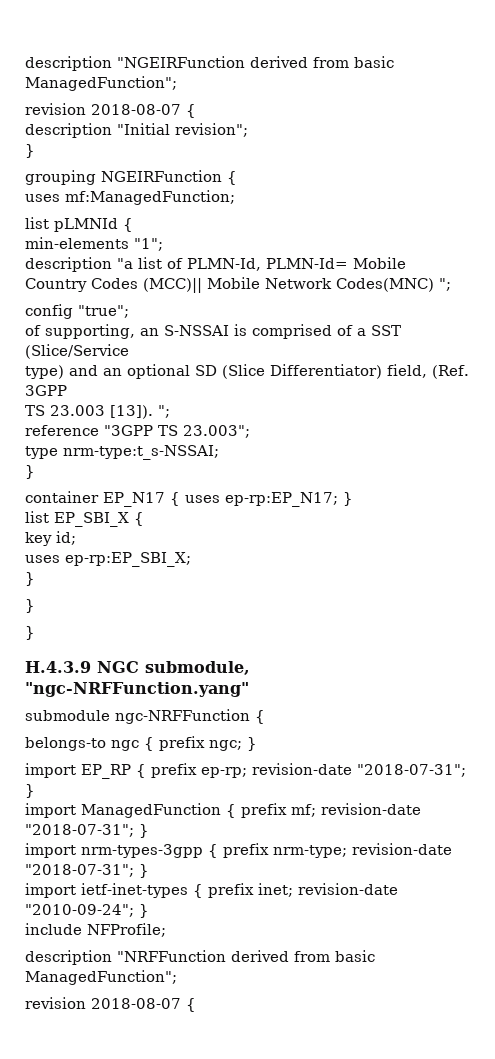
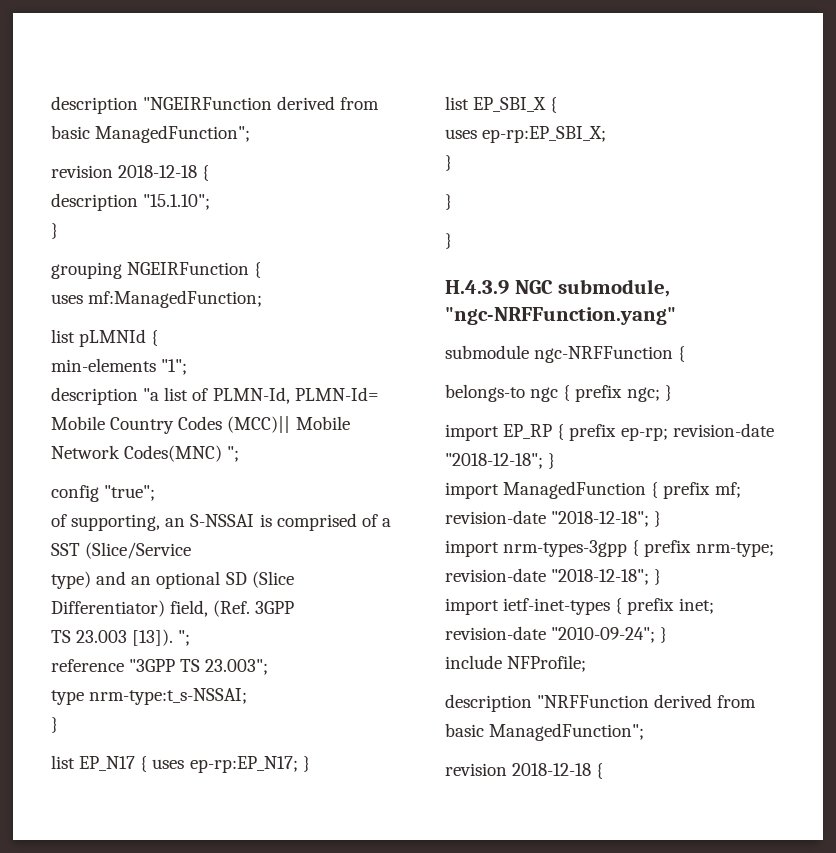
  description "NGEIRFunction derived from basic ManagedFunction";
- revision 2018-08-07 {
+ revision 2018-12-18 {
- description "Initial revision";
+ description "15.1.10";
- container EP_N17 { uses ep-rp:EP_N17; }
+ list EP_N17 { uses ep-rp:EP_N17; }
- key id;
- import EP_RP { prefix ep-rp; revision-date "2018-07-31"; }
+ import EP_RP { prefix ep-rp; revision-date "2018-12-18"; }
- import ManagedFunction { prefix mf; revision-date "2018-07-31"; }
+ import ManagedFunction { prefix mf; revision-date "2018-12-18"; }
- import nrm-types-3gpp { prefix nrm-type; revision-date "2018-07-31"; }
+ import nrm-types-3gpp { prefix nrm-type; revision-date "2018-12-18"; }
  description "NRFFunction derived from basic ManagedFunction";
- revision 2018-08-07 {
+ revision 2018-12-18 {

